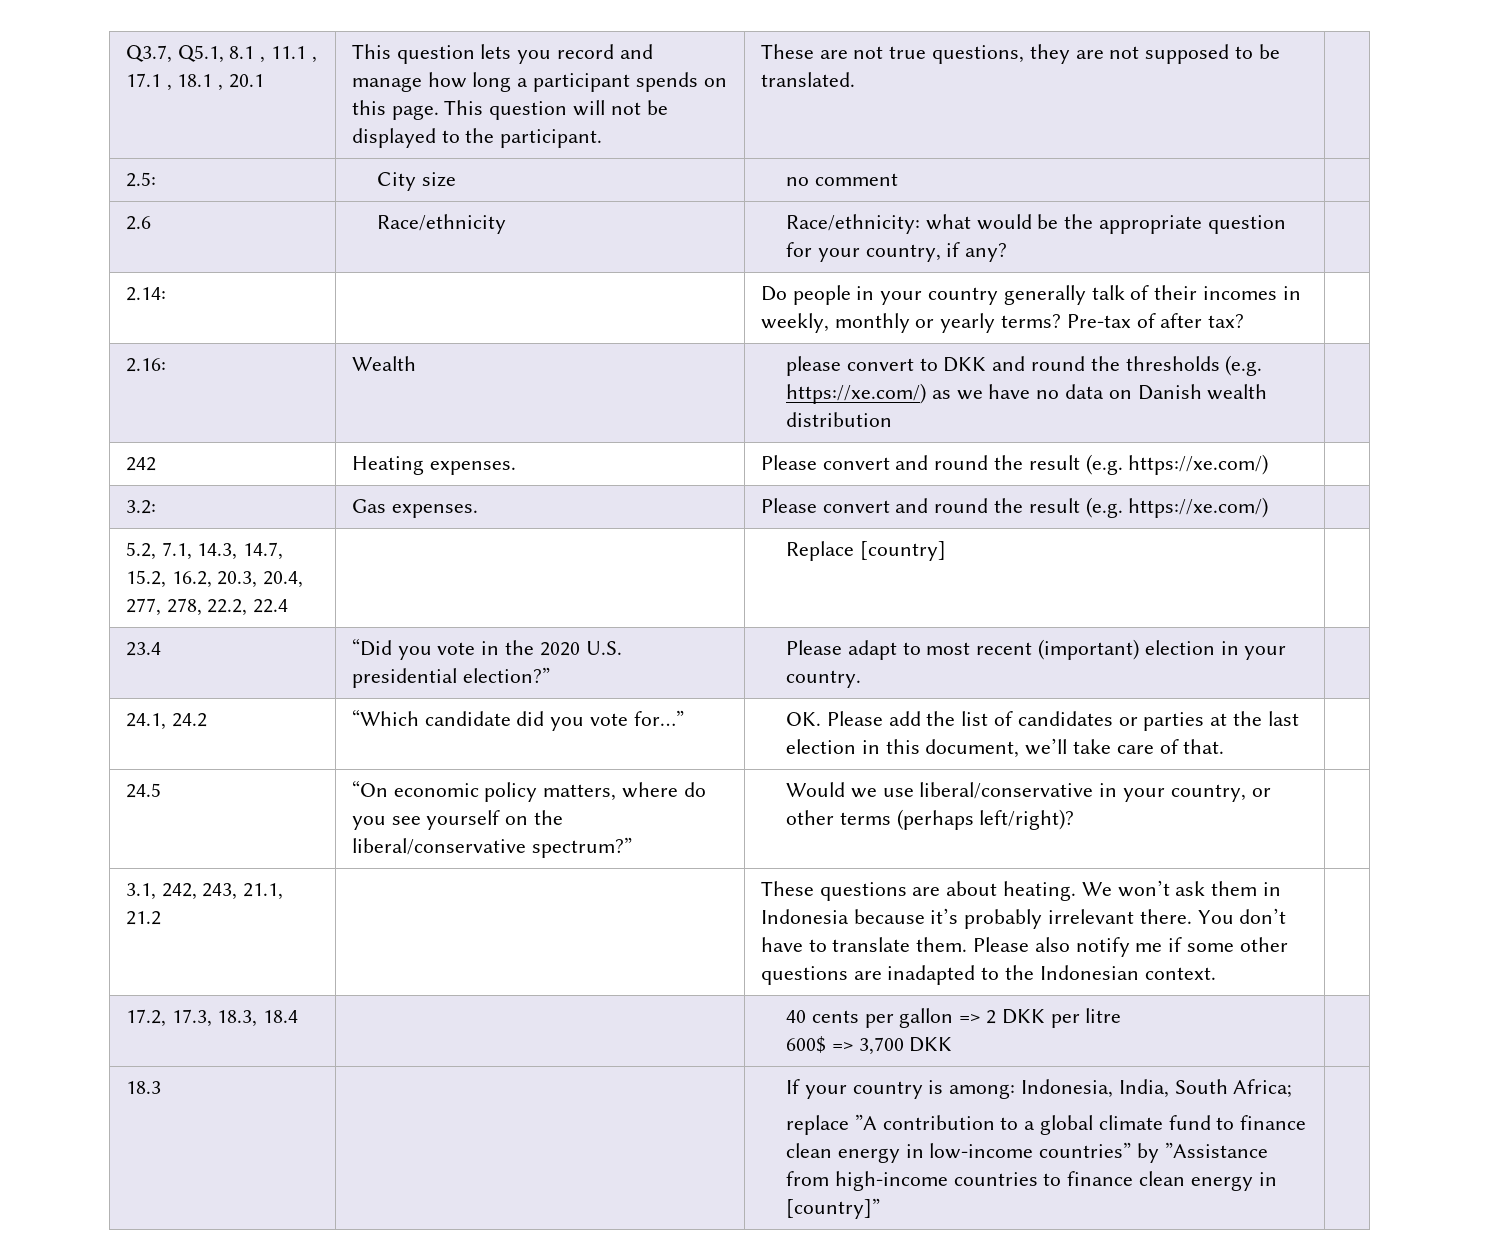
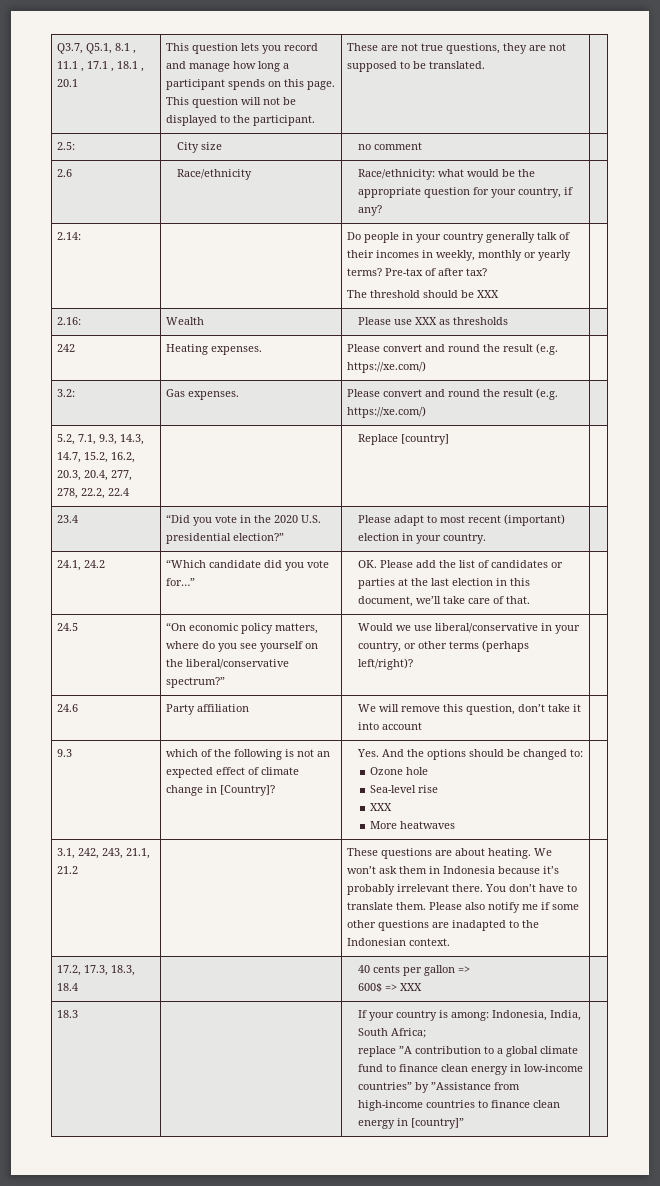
- 2.14: | | Do people in your country generally talk of their incomes in weekly, monthly or yearly terms? Pre-tax of after tax? |
- 2.16: | Wealth | please convert to DKK and round the thresholds (e.g. https://xe.com/) as we have no data on Danish wealth distribution |
+ 2.14: | | Do people in your country generally talk of their incomes in weekly, monthly or yearly terms? Pre-tax of after tax?
+ The threshold should be XXX |
+ 2.16: | Wealth | Please use XXX as thresholds |
- 5.2, 7.1, 14.3, 14.7, 15.2, 16.2, 20.3, 20.4, 277, 278, 22.2, 22.4 | | Replace [country] |
+ 5.2, 7.1, 9.3, 14.3, 14.7, 15.2, 16.2, 20.3, 20.4, 277, 278, 22.2, 22.4 | | Replace [country] |
+ 24.6 | Party affiliation | We will remove this question, don’t take it into account |
+ 9.3 | which of the following is not an expected effect of climate change in [Country]? | Yes. And the options should be changed to:
+ Ozone hole
+ Sea-level rise
+ XXX
+ More heatwaves |
- 17.2, 17.3, 18.3, 18.4 | | 40 cents per gallon => 2 DKK per litre
- 600$ => 3,700 DKK |
+ 17.2, 17.3, 18.3, 18.4 | | 40 cents per gallon =>
+ 600$ => XXX |

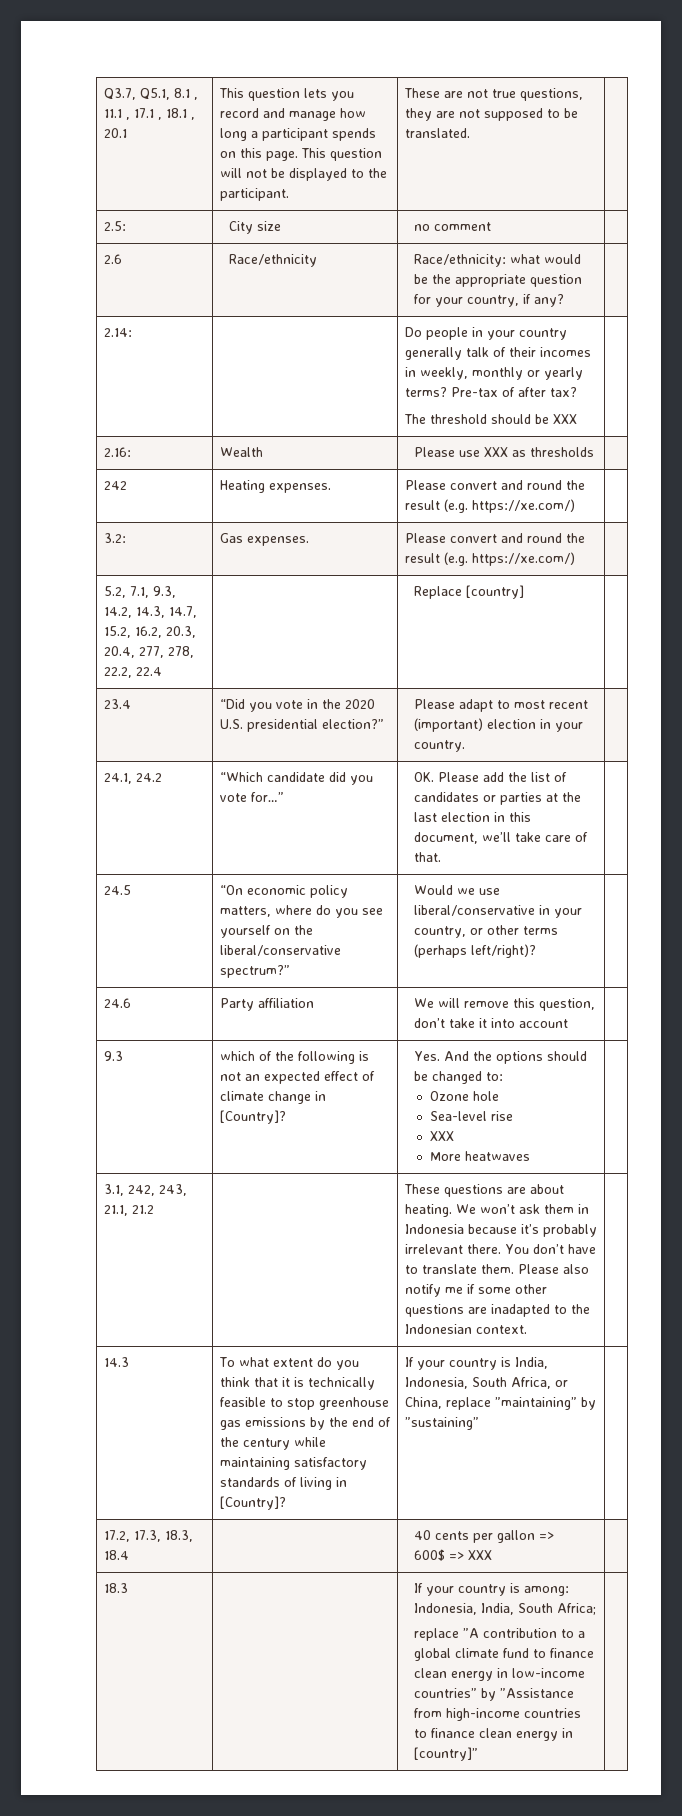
- 5.2, 7.1, 9.3, 14.3, 14.7, 15.2, 16.2, 20.3, 20.4, 277, 278, 22.2, 22.4 | | Replace [country] |
+ 5.2, 7.1, 9.3, 14.2, 14.3, 14.7, 15.2, 16.2, 20.3, 20.4, 277, 278, 22.2, 22.4 | | Replace [country] |
+ 14.3 | To what extent do you think that it is technically feasible to stop greenhouse gas emissions by the end of the century while maintaining satisfactory standards of living in [Country]? | If your country is India, Indonesia, South Africa, or China, replace ”maintaining” by ”sustaining”

